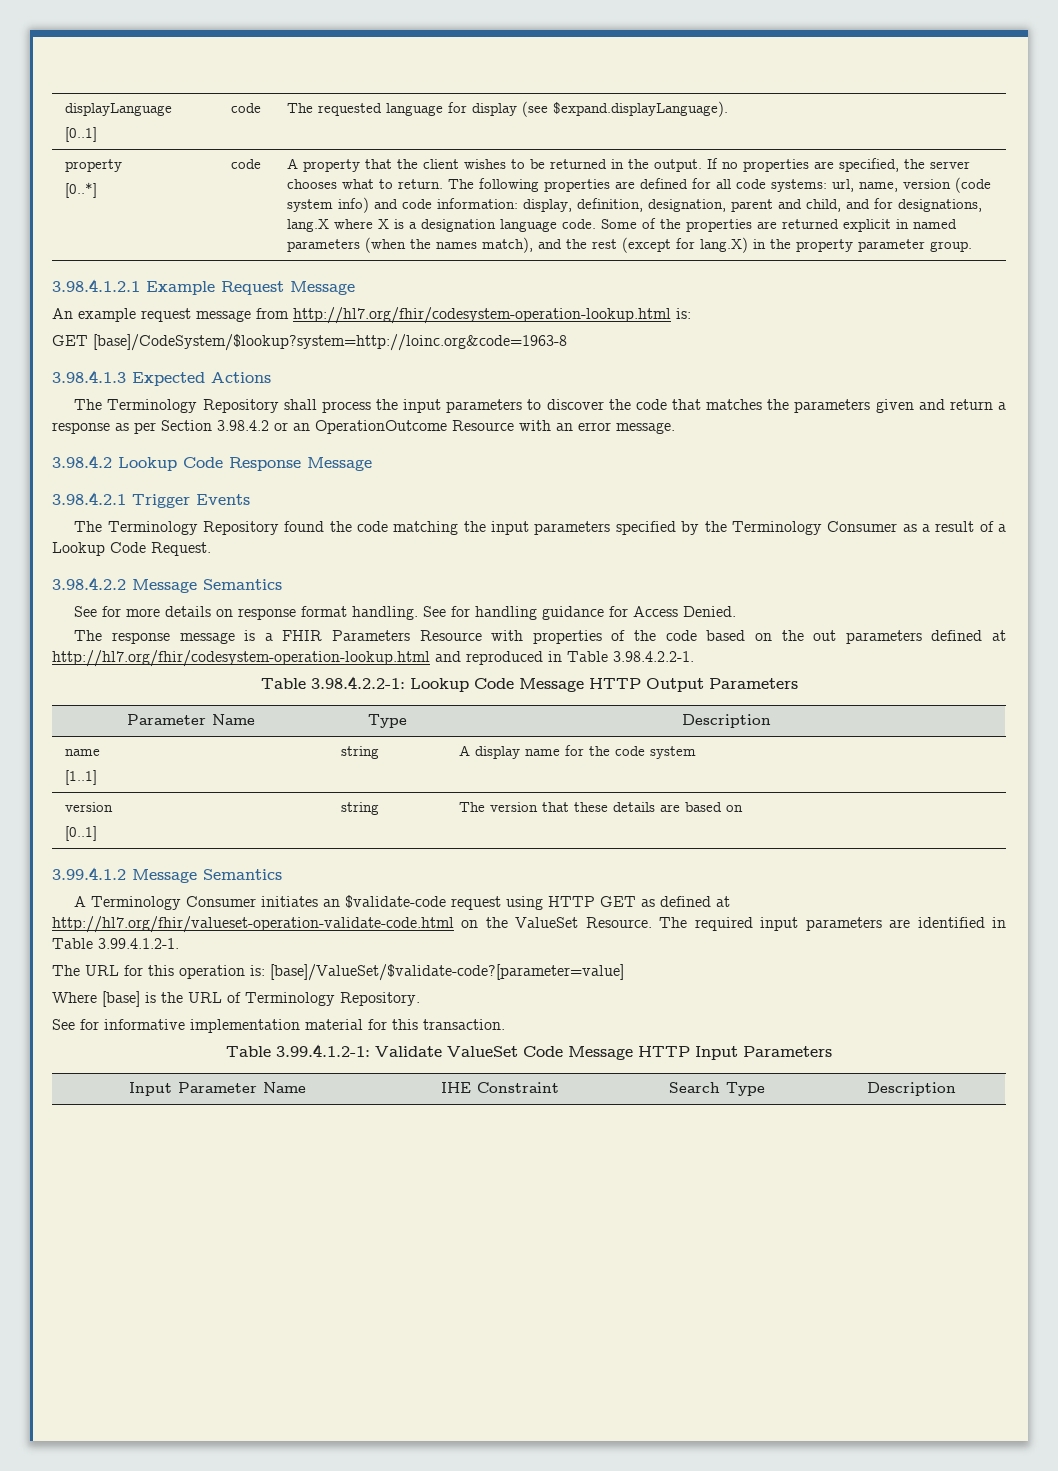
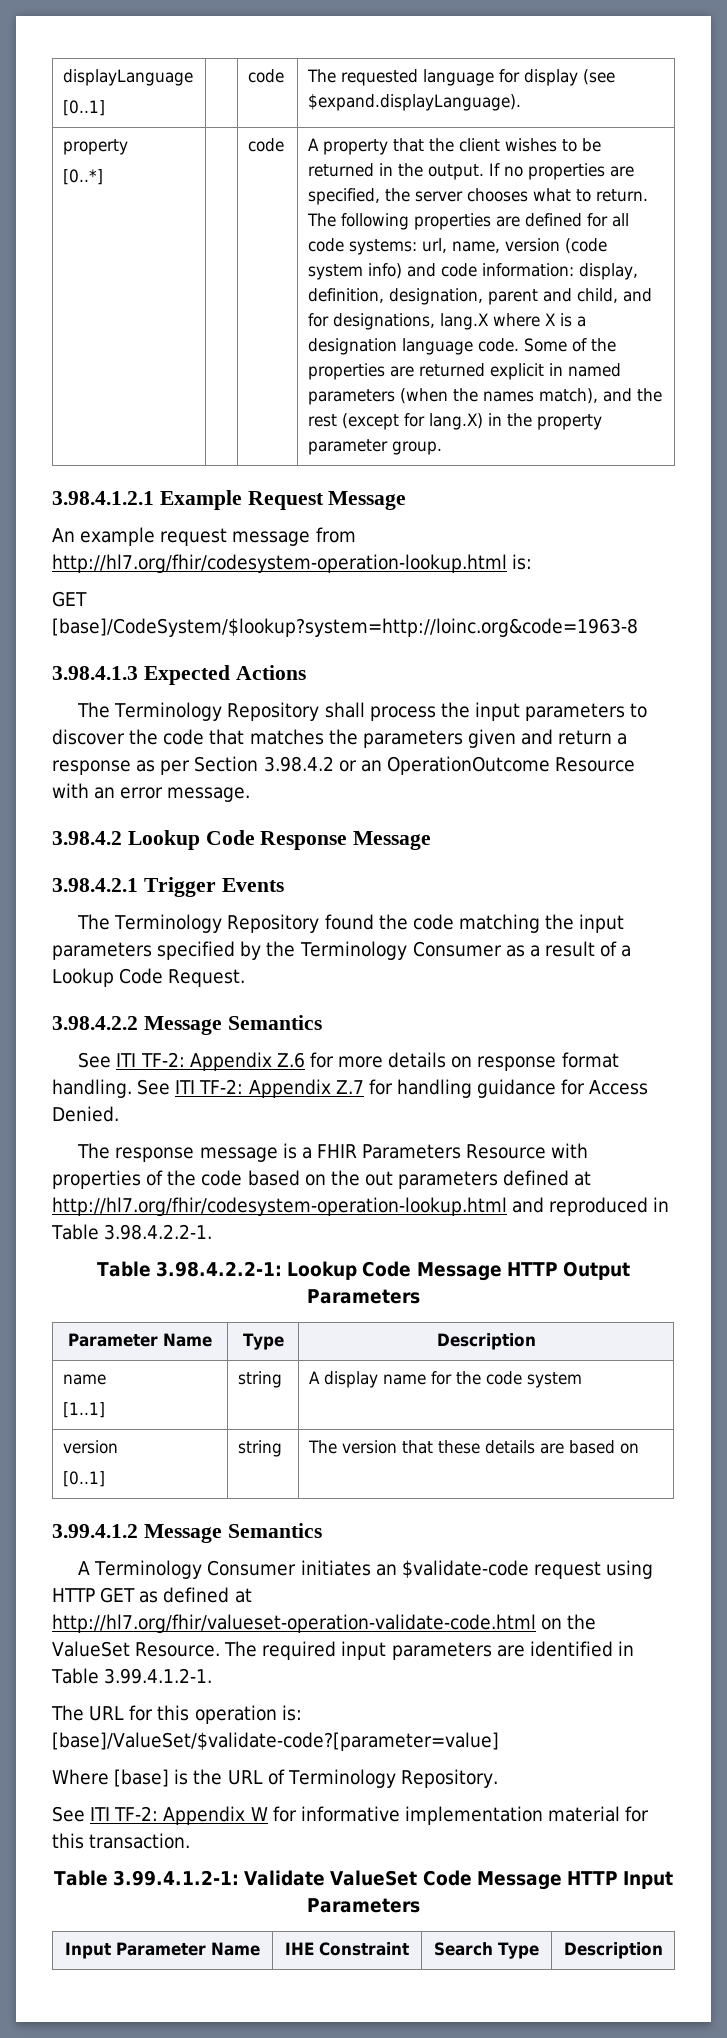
- See for more details on response format handling.
+ See ITI TF-2: Appendix Z.6 for more details on response format handling.
- See for handling guidance for Access Denied.
+ See ITI TF-2: Appendix Z.7 for handling guidance for Access Denied.
- See for informative implementation material for this transaction.
+ See ITI TF-2: Appendix W for informative implementation material for this transaction.

